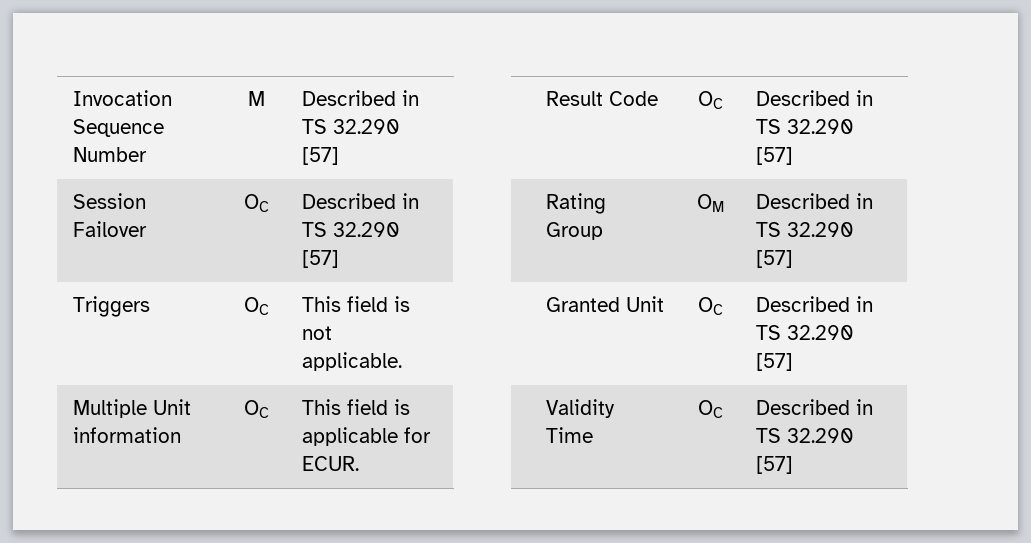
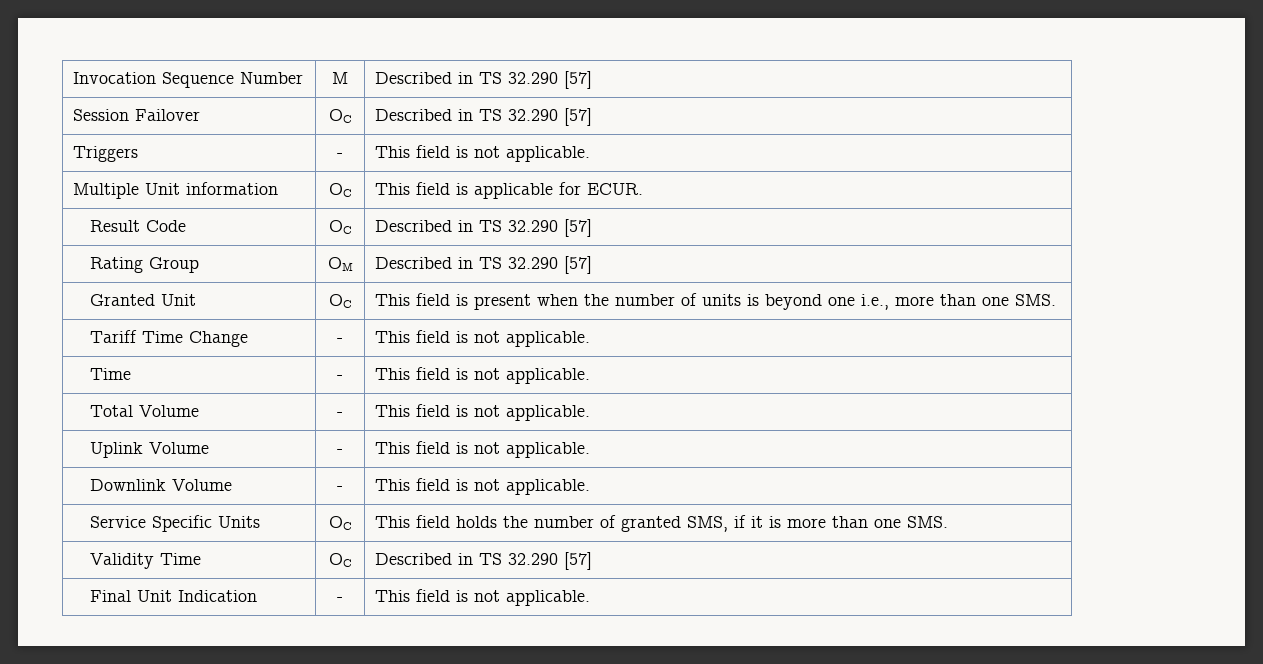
- Triggers | OC | This field is not applicable.
+ Triggers | - | This field is not applicable.
- Granted Unit | OC | Described in TS 32.290 [57]
+ Granted Unit | OC | This field is present when the number of units is beyond one i.e., more than one SMS.
+ Tariff Time Change | - | This field is not applicable.
+ Time | - | This field is not applicable.
+ Total Volume | - | This field is not applicable.
+ Uplink Volume | - | This field is not applicable.
+ Downlink Volume | - | This field is not applicable.
+ Service Specific Units | OC | This field holds the number of granted SMS, if it is more than one SMS.
+ Final Unit Indication | - | This field is not applicable.

